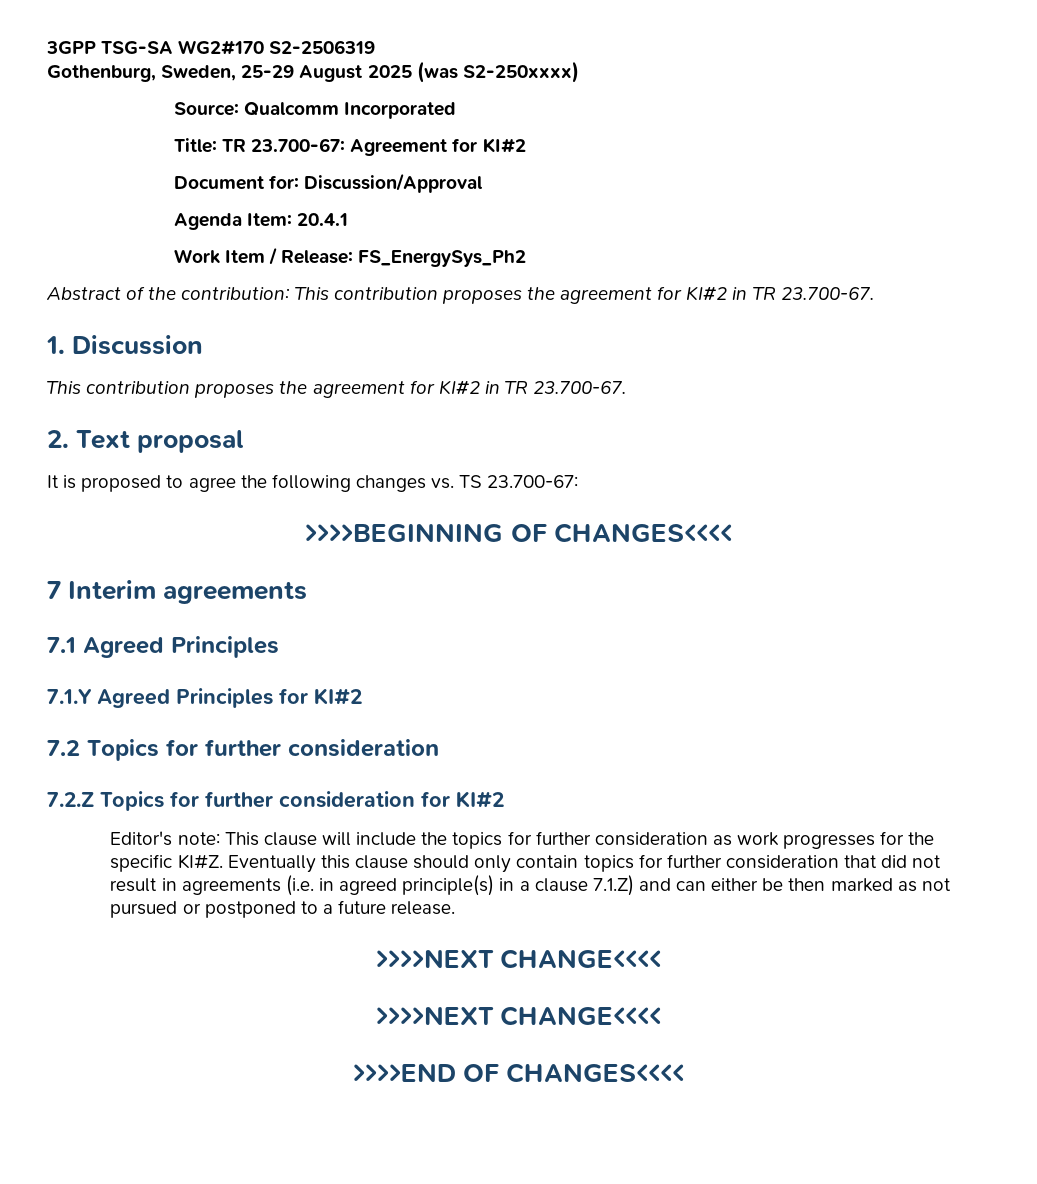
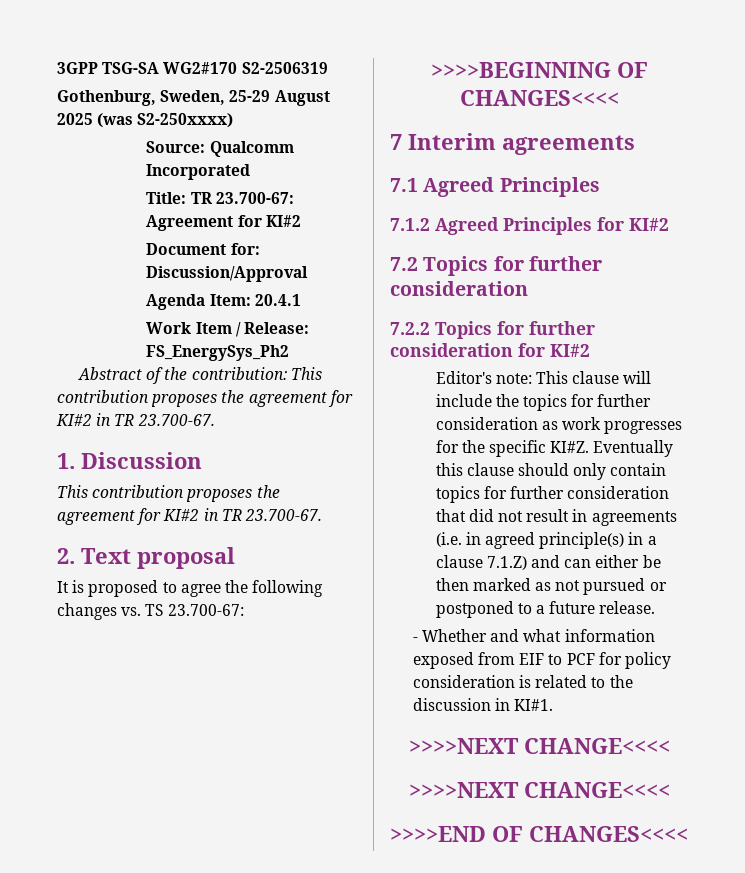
- 7.1.Y Agreed Principles for KI#2
+ 7.1.2 Agreed Principles for KI#2
- 7.2.Z Topics for further consideration for KI#2
+ 7.2.2 Topics for further consideration for KI#2
+ - Whether and what information exposed from EIF to PCF for policy consideration is related to the discussion in KI#1.

